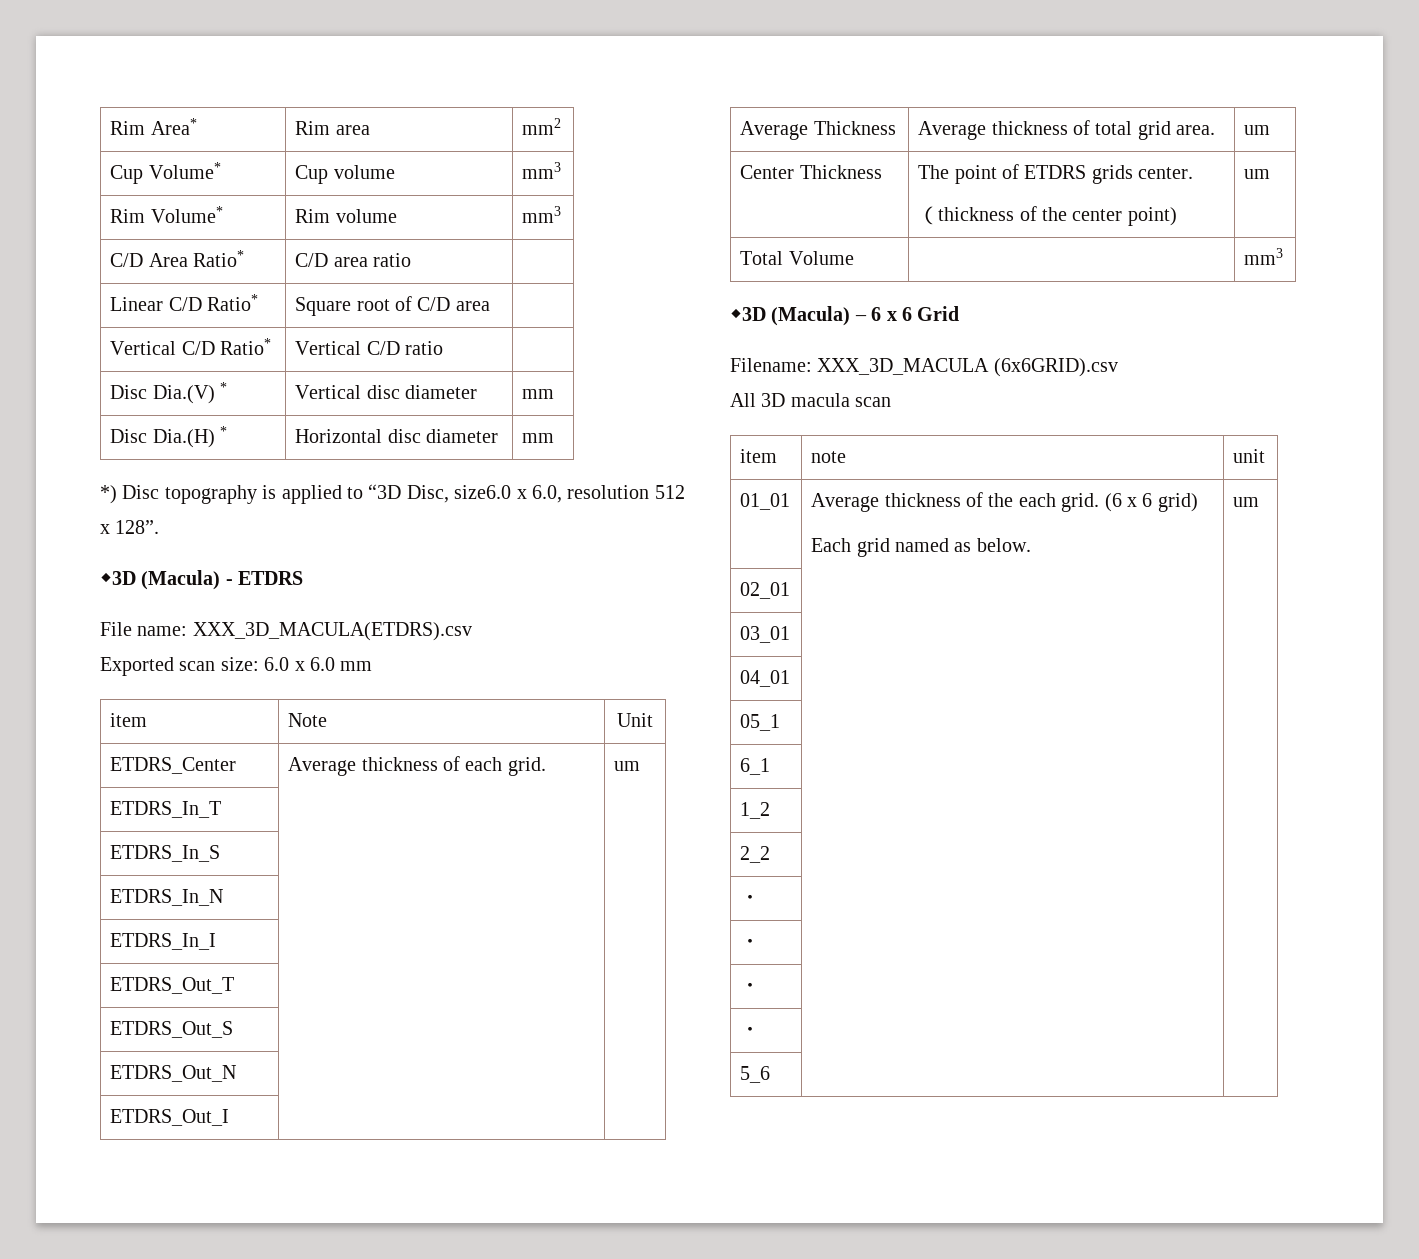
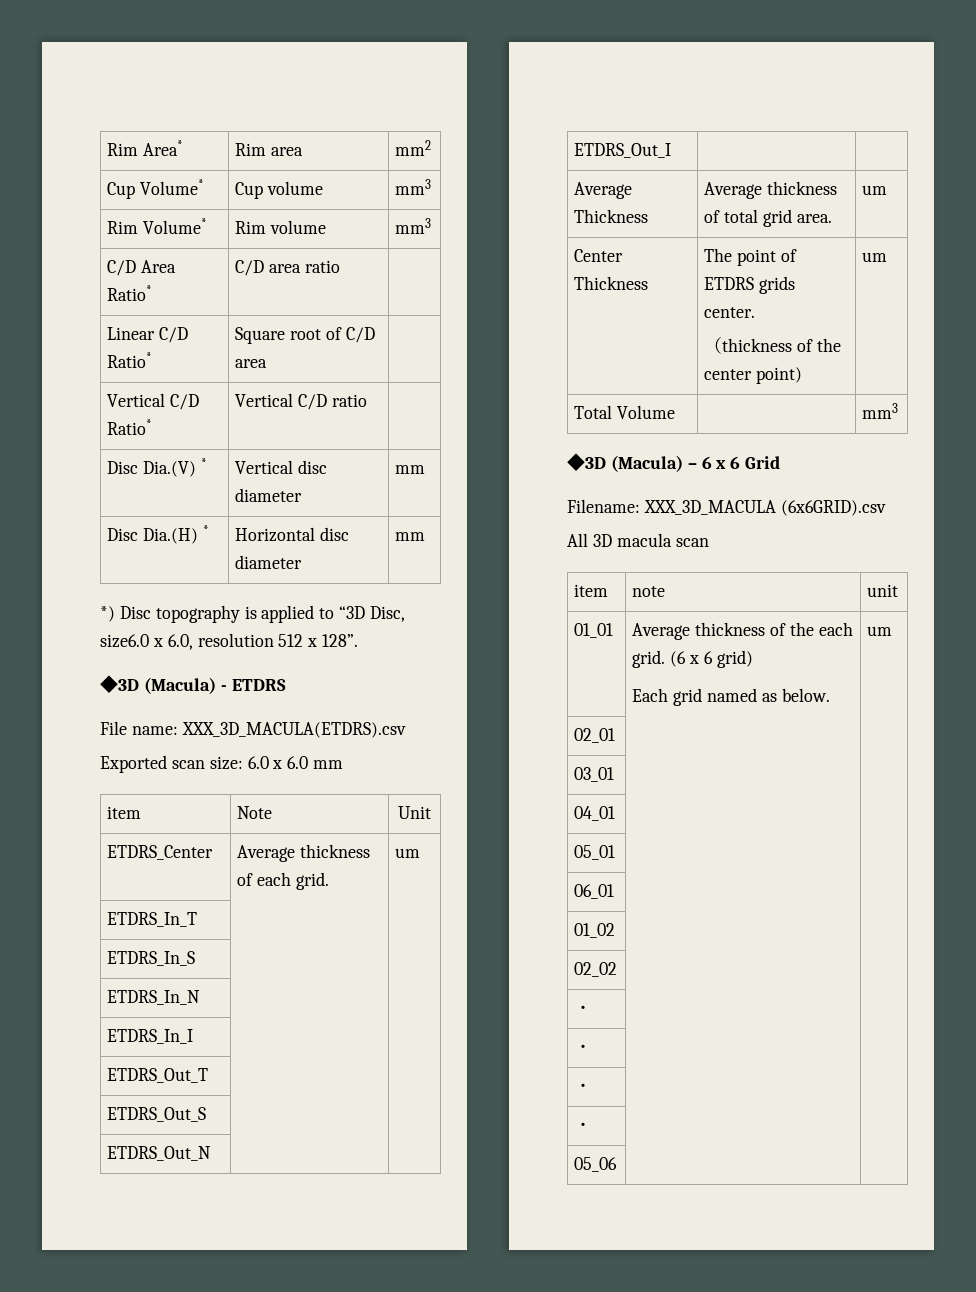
- 05_1 | |
- 6_1 | |
- 1_2 | |
- 2_2 | |
+ 05_01 | |
+ 06_01 | |
+ 01_02 | |
+ 02_02 | |
- 5_6 | |
+ 05_06 | |

